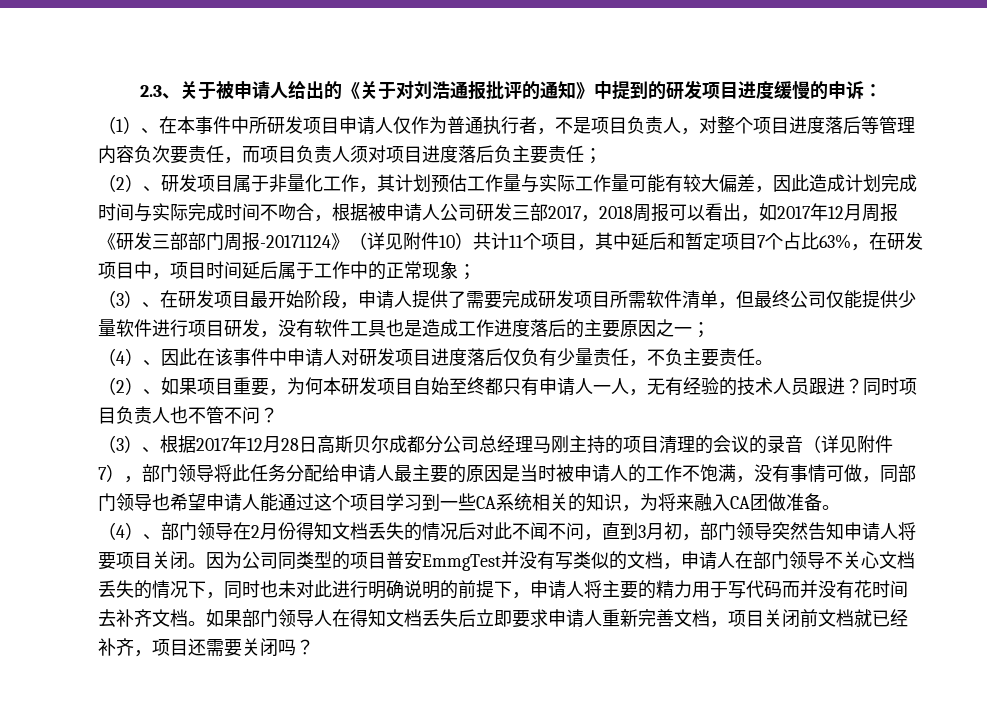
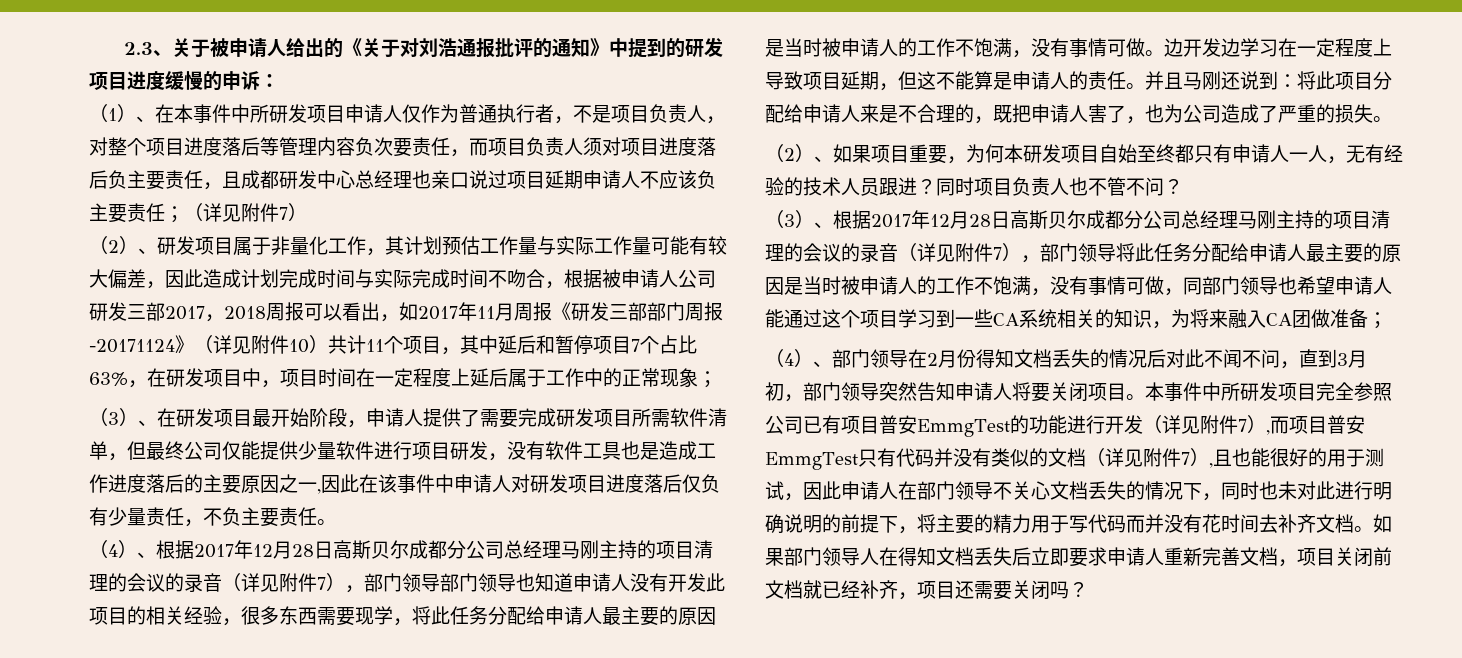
- （1）、在本事件中所研发项目申请人仅作为普通执行者，不是项目负责人，对整个项目进度落后等管理内容负次要责任，而项目负责人须对项目进度落后负主要责任；
+ （1）、在本事件中所研发项目申请人仅作为普通执行者，不是项目负责人，对整个项目进度落后等管理内容负次要责任，而项目负责人须对项目进度落后负主要责任，且成都研发中心总经理也亲口说过项目延期申请人不应该负主要责任；（详见附件7）
- （2）、研发项目属于非量化工作，其计划预估工作量与实际工作量可能有较大偏差，因此造成计划完成时间与实际完成时间不吻合，根据被申请人公司研发三部2017，2018周报可以看出，如2017年12月周报《研发三部部门周报-20171124》（详见附件10）共计11个项目，其中延后和暂定项目7个占比63%，在研发项目中，项目时间延后属于工作中的正常现象；
+ （2）、研发项目属于非量化工作，其计划预估工作量与实际工作量可能有较大偏差，因此造成计划完成时间与实际完成时间不吻合，根据被申请人公司研发三部2017，2018周报可以看出，如2017年11月周报《研发三部部门周报-20171124》（详见附件10）共计11个项目，其中延后和暂停项目7个占比63%，在研发项目中，项目时间在一定程度上延后属于工作中的正常现象；
- （3）、在研发项目最开始阶段，申请人提供了需要完成研发项目所需软件清单，但最终公司仅能提供少量软件进行项目研发，没有软件工具也是造成工作进度落后的主要原因之一；
- （4）、因此在该事件中申请人对研发项目进度落后仅负有少量责任，不负主要责任。
+ （3）、在研发项目最开始阶段，申请人提供了需要完成研发项目所需软件清单，但最终公司仅能提供少量软件进行项目研发，没有软件工具也是造成工作进度落后的主要原因之一,因此在该事件中申请人对研发项目进度落后仅负有少量责任，不负主要责任。
+ （4）、根据2017年12月28日高斯贝尔成都分公司总经理马刚主持的项目清理的会议的录音（详见附件7），部门领导部门领导也知道申请人没有开发此项目的相关经验，很多东西需要现学，将此任务分配给申请人最主要的原因是当时被申请人的工作不饱满，没有事情可做。边开发边学习在一定程度上导致项目延期，但这不能算是申请人的责任。并且马刚还说到：将此项目分配给申请人来是不合理的，既把申请人害了，也为公司造成了严重的损失。
- （3）、根据2017年12月28日高斯贝尔成都分公司总经理马刚主持的项目清理的会议的录音（详见附件7），部门领导将此任务分配给申请人最主要的原因是当时被申请人的工作不饱满，没有事情可做，同部门领导也希望申请人能通过这个项目学习到一些CA系统相关的知识，为将来融入CA团做准备。
+ （3）、根据2017年12月28日高斯贝尔成都分公司总经理马刚主持的项目清理的会议的录音（详见附件7），部门领导将此任务分配给申请人最主要的原因是当时被申请人的工作不饱满，没有事情可做，同部门领导也希望申请人能通过这个项目学习到一些CA系统相关的知识，为将来融入CA团做准备；
- （4）、部门领导在2月份得知文档丢失的情况后对此不闻不问，直到3月初，部门领导突然告知申请人将要项目关闭。因为公司同类型的项目普安EmmgTest并没有写类似的文档，申请人在部门领导不关心文档丢失的情况下，同时也未对此进行明确说明的前提下，申请人将主要的精力用于写代码而并没有花时间去补齐文档。
+ （4）、部门领导在2月份得知文档丢失的情况后对此不闻不问，直到3月初，部门领导突然告知申请人将要关闭项目。本事件中所研发项目完全参照公司已有项目普安EmmgTest的功能进行开发（详见附件7）,而项目普安EmmgTest只有代码并没有类似的文档（详见附件7）,且也能很好的用于测试，因此申请人在部门领导不关心文档丢失的情况下，同时也未对此进行明确说明的前提下，将主要的精力用于写代码而并没有花时间去补齐文档。

